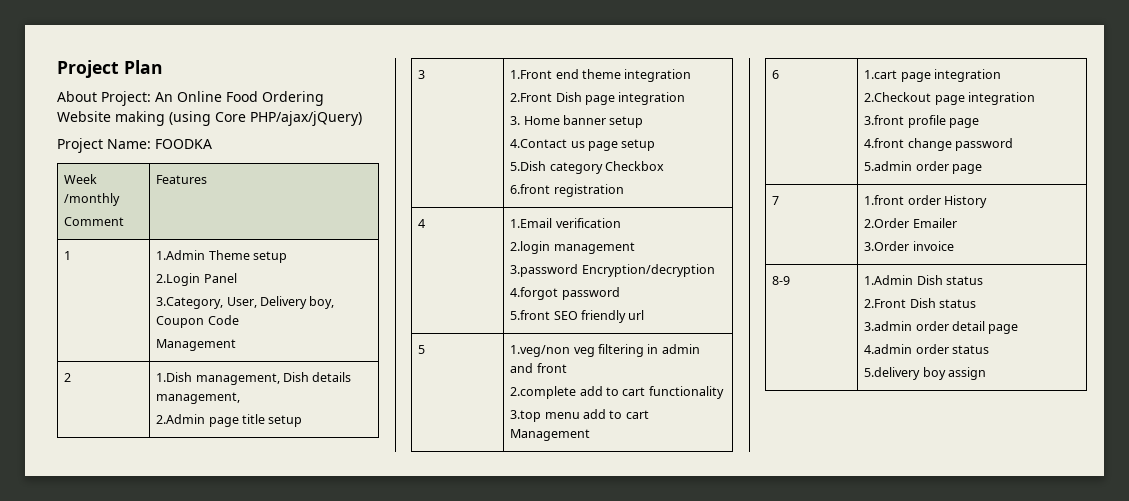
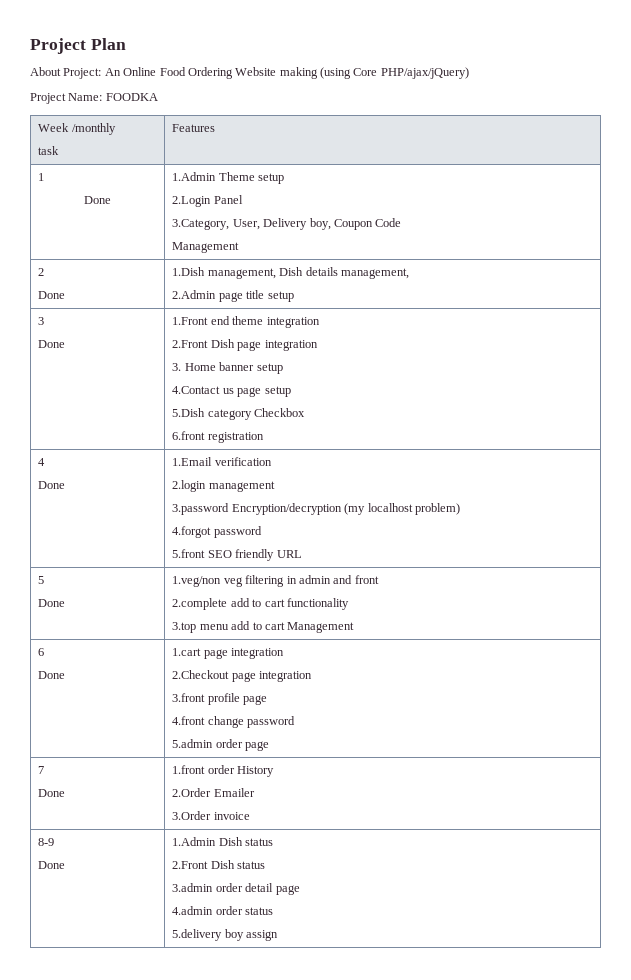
  Week /monthly
- Comment | Features
- 1 | 1.Admin Theme setup
+ task | Features
+ 1
+ Done | 1.Admin Theme setup
- 2 | 1.Dish management, Dish details management,
+ 2
+ Done | 1.Dish management, Dish details management,
- 3 | 1.Front end theme integration
+ 3
+ Done | 1.Front end theme integration
- 4 | 1.Email verification
+ 4
+ Done | 1.Email verification
  2.login management
- 3.password Encryption/decryption
+ 3.password Encryption/decryption (my localhost problem)
  4.forgot password
- 5.front SEO friendly url
+ 5.front SEO friendly URL
- 5 | 1.veg/non veg filtering in admin and front
+ 5
+ Done | 1.veg/non veg filtering in admin and front
- 6 | 1.cart page integration
+ 6
+ Done | 1.cart page integration
- 7 | 1.front order History
+ 7
+ Done | 1.front order History
- 8-9 | 1.Admin Dish status
+ 8-9
+ Done | 1.Admin Dish status

